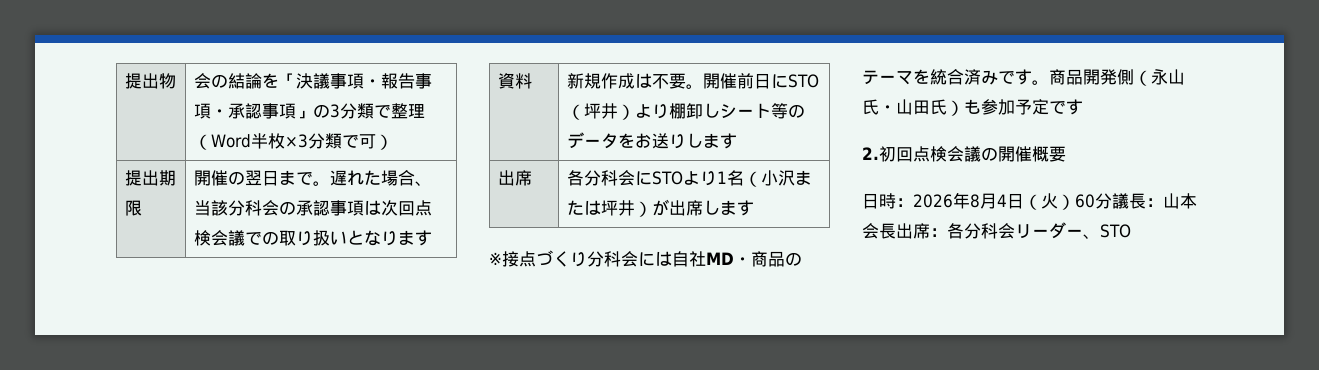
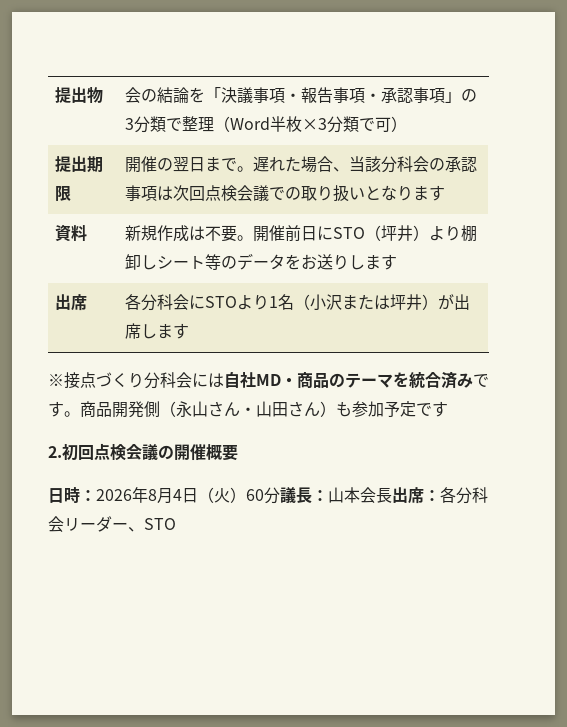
- 商品開発側（永山氏・山田氏）も参加予定です
+ 商品開発側（永山さん・山田さん）も参加予定です

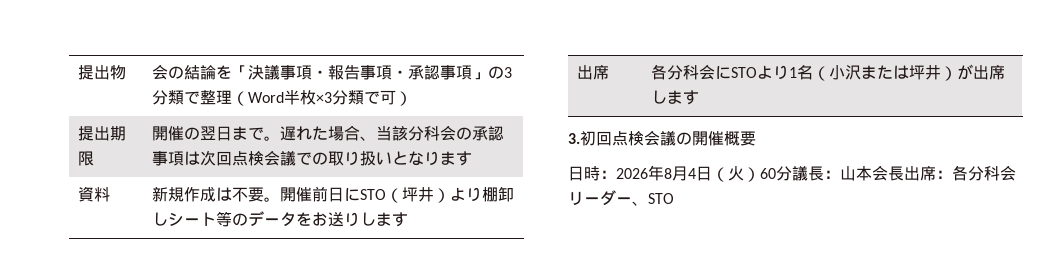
- ※接点づくり分科会には自社MD・商品のテーマを統合済みです。商品開発側（永山さん・山田さん）も参加予定です
- 2.初回点検会議の開催概要
+ 3.初回点検会議の開催概要

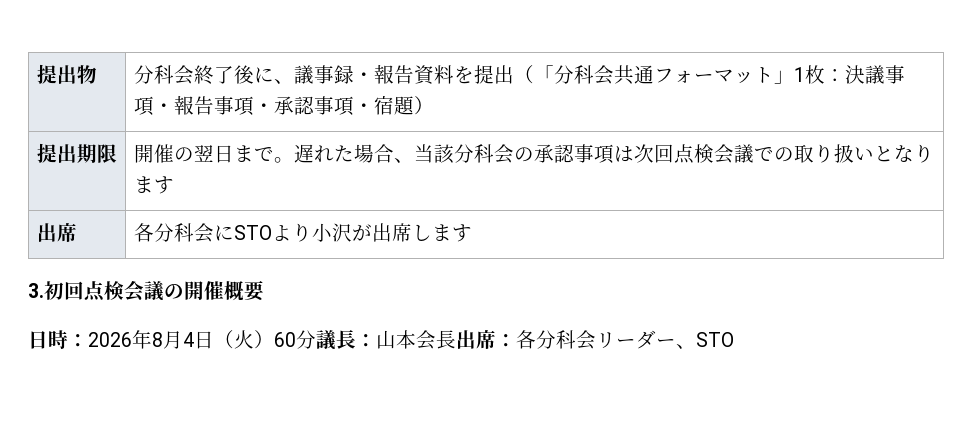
- 提出物 | 会の結論を「決議事項・報告事項・承認事項」の3分類で整理（Word半枚×3分類で可）
+ 提出物 | 分科会終了後に、議事録・報告資料を提出（「分科会共通フォーマット」1枚：決議事項・報告事項・承認事項・宿題）
- 資料 | 新規作成は不要。開催前日にSTO（坪井）より棚卸しシート等のデータをお送りします
- 出席 | 各分科会にSTOより1名（小沢または坪井）が出席します
+ 出席 | 各分科会にSTOより小沢が出席します

